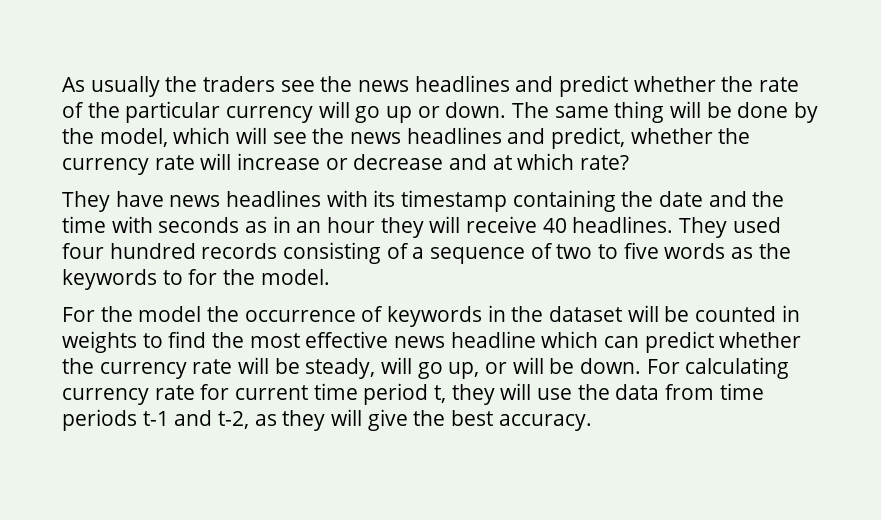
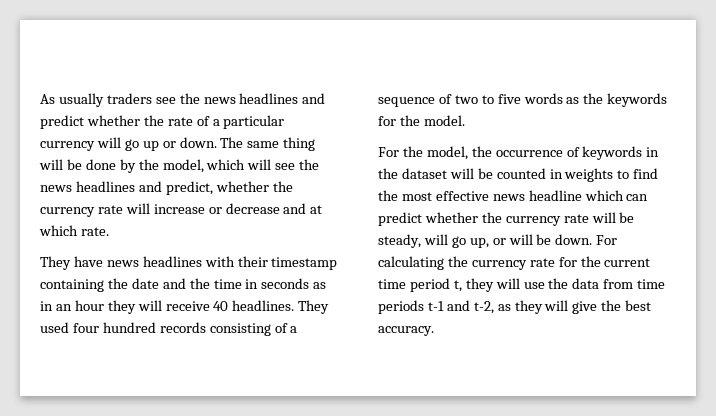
- As usually the traders see the news headlines and predict whether the rate of the particular currency will go up or down.
+ As usually traders see the news headlines and predict whether the rate of a particular currency will go up or down.
- The same thing will be done by the model, which will see the news headlines and predict, whether the currency rate will increase or decrease and at which rate?
+ The same thing will be done by the model, which will see the news headlines and predict, whether the currency rate will increase or decrease and at which rate.
- They have news headlines with its timestamp containing the date and the time with seconds as in an hour they will receive 40 headlines.
+ They have news headlines with their timestamp containing the date and the time in seconds as in an hour they will receive 40 headlines.
- They used four hundred records consisting of a sequence of two to five words as the keywords to for the model.
+ They used four hundred records consisting of a sequence of two to five words as the keywords for the model.
- For the model the occurrence of keywords in the dataset will be counted in weights to find the most effective news headline which can predict whether the currency rate will be steady, will go up, or will be down.
+ For the model, the occurrence of keywords in the dataset will be counted in weights to find the most effective news headline which can predict whether the currency rate will be steady, will go up, or will be down.
- For calculating currency rate for current time period t, they will use the data from time periods t-1 and t-2, as they will give the best accuracy.
+ For calculating the currency rate for the current time period t, they will use the data from time periods t-1 and t-2, as they will give the best accuracy.

